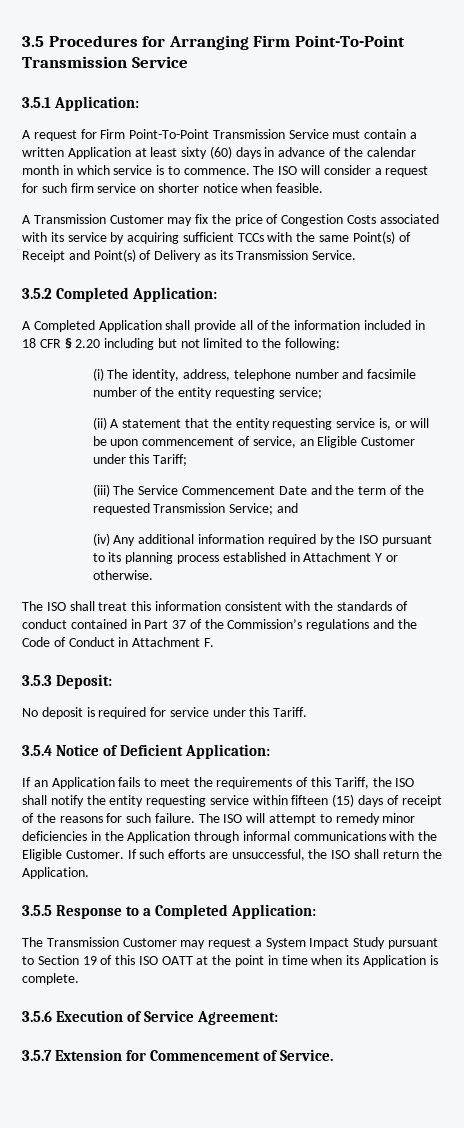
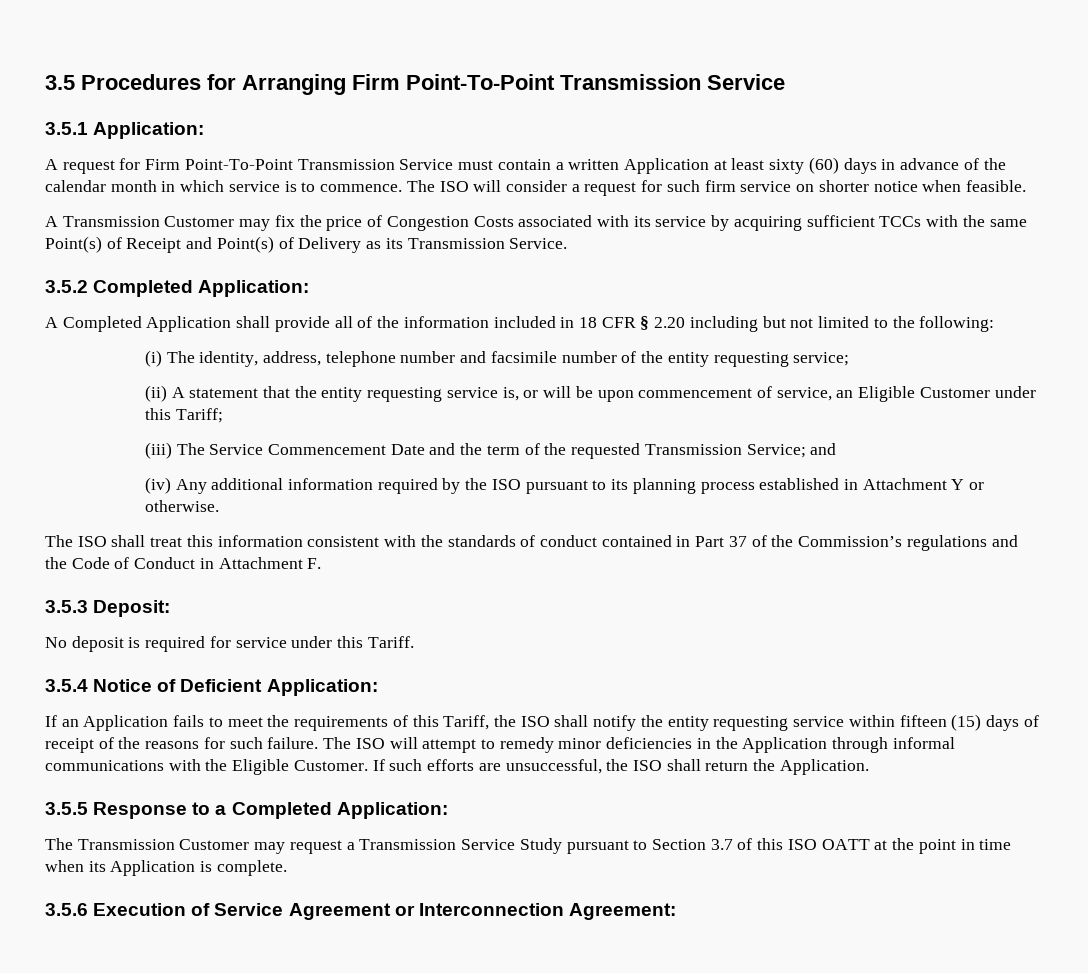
- The Transmission Customer may request a System Impact Study pursuant to Section 19 of this ISO OATT at the point in time when its Application is complete.
+ The Transmission Customer may request a Transmission Service Study pursuant to Section 3.7 of this ISO OATT at the point in time when its Application is complete.
- 3.5.6 Execution of Service Agreement:
- 3.5.7 Extension for Commencement of Service.
+ 3.5.6 Execution of Service Agreement or Interconnection Agreement:

